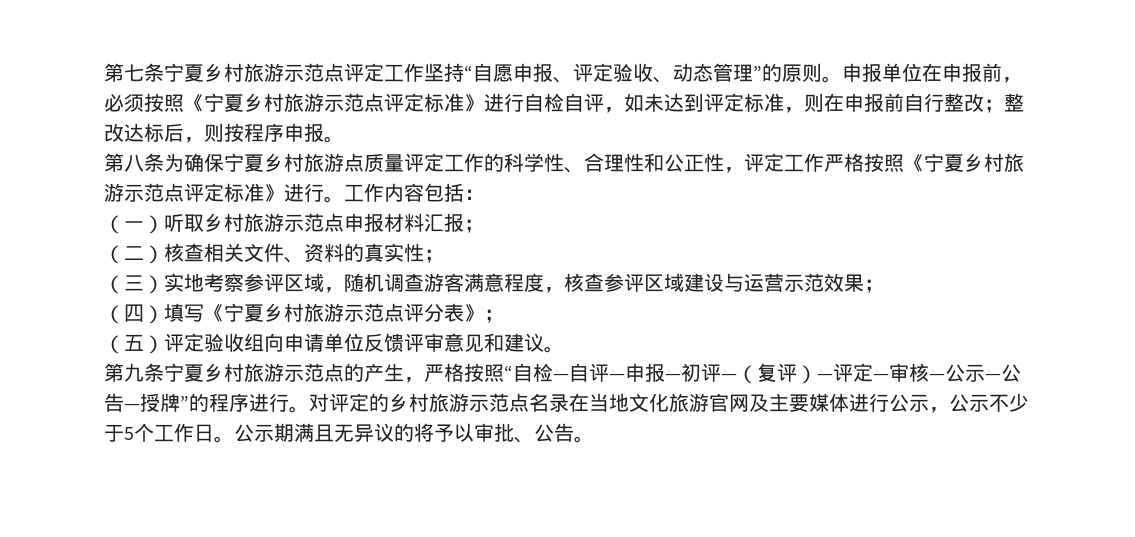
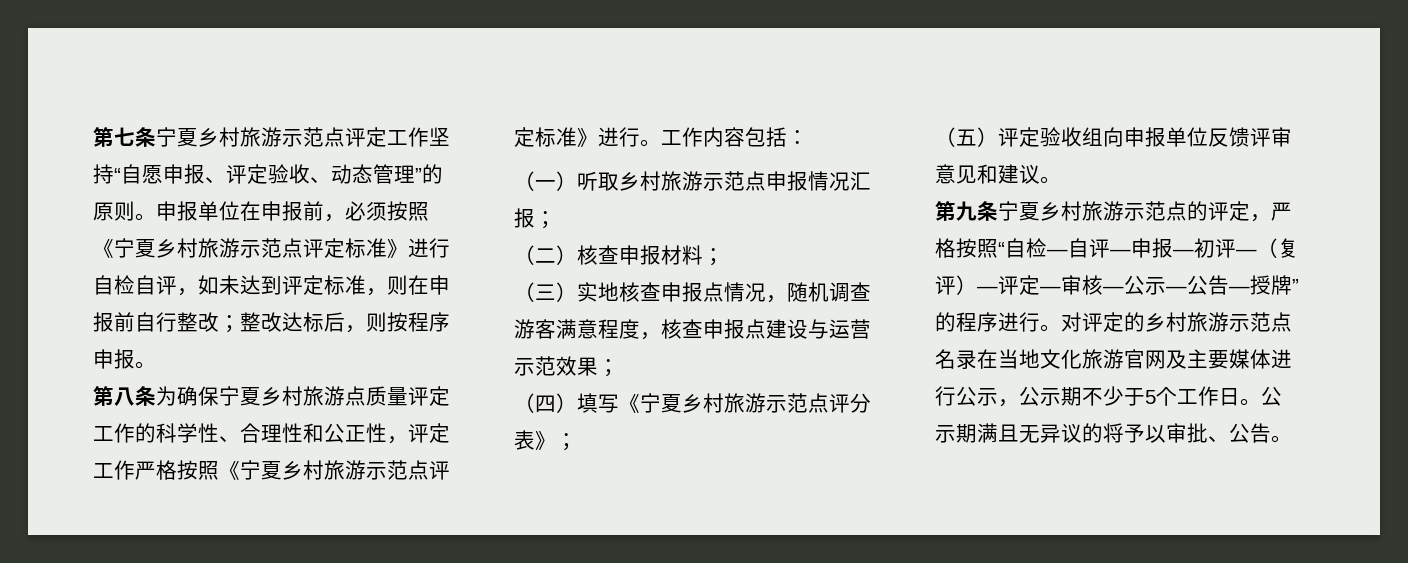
- （一）听取乡村旅游示范点申报材料汇报；
+ （一）听取乡村旅游示范点申报情况汇报；
- （二）核查相关文件、资料的真实性；
+ （二）核查申报材料；
- （三）实地考察参评区域，随机调查游客满意程度，核查参评区域建设与运营示范效果；
+ （三）实地核查申报点情况，随机调查游客满意程度，核查申报点建设与运营示范效果；
- （五）评定验收组向申请单位反馈评审意见和建议。
+ （五）评定验收组向申报单位反馈评审意见和建议。
- 第九条宁夏乡村旅游示范点的产生，严格按照“自检—自评—申报—初评—（复评）—评定—审核—公示—公告—授牌”的程序进行。
+ 第九条宁夏乡村旅游示范点的评定，严格按照“自检—自评—申报—初评—（复评）—评定—审核—公示—公告—授牌”的程序进行。
- 对评定的乡村旅游示范点名录在当地文化旅游官网及主要媒体进行公示，公示不少于5个工作日。
+ 对评定的乡村旅游示范点名录在当地文化旅游官网及主要媒体进行公示，公示期不少于5个工作日。

